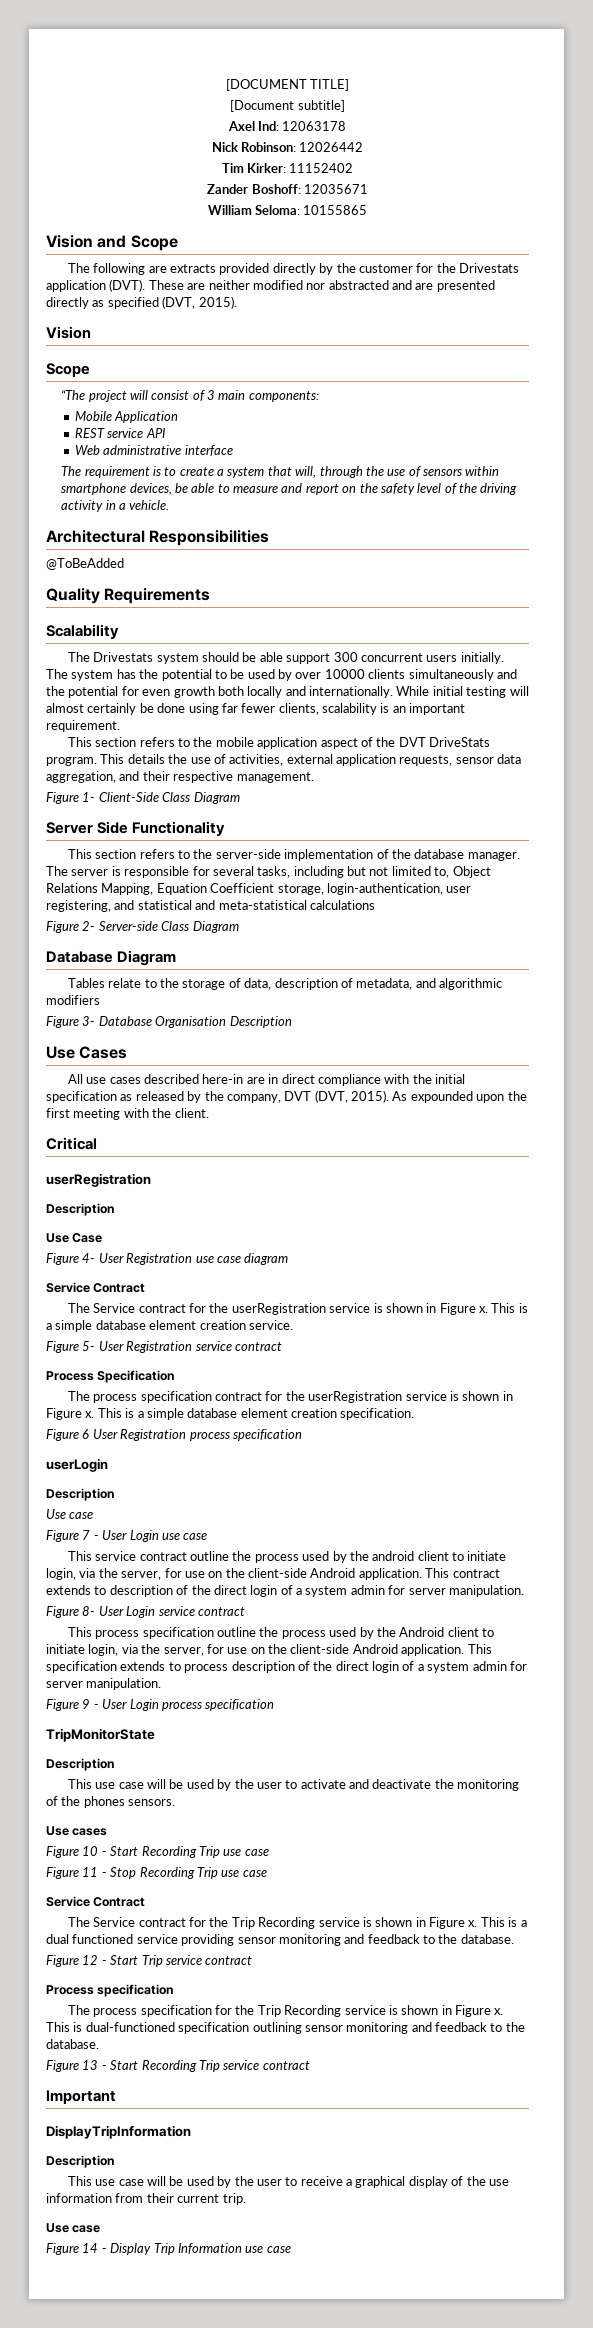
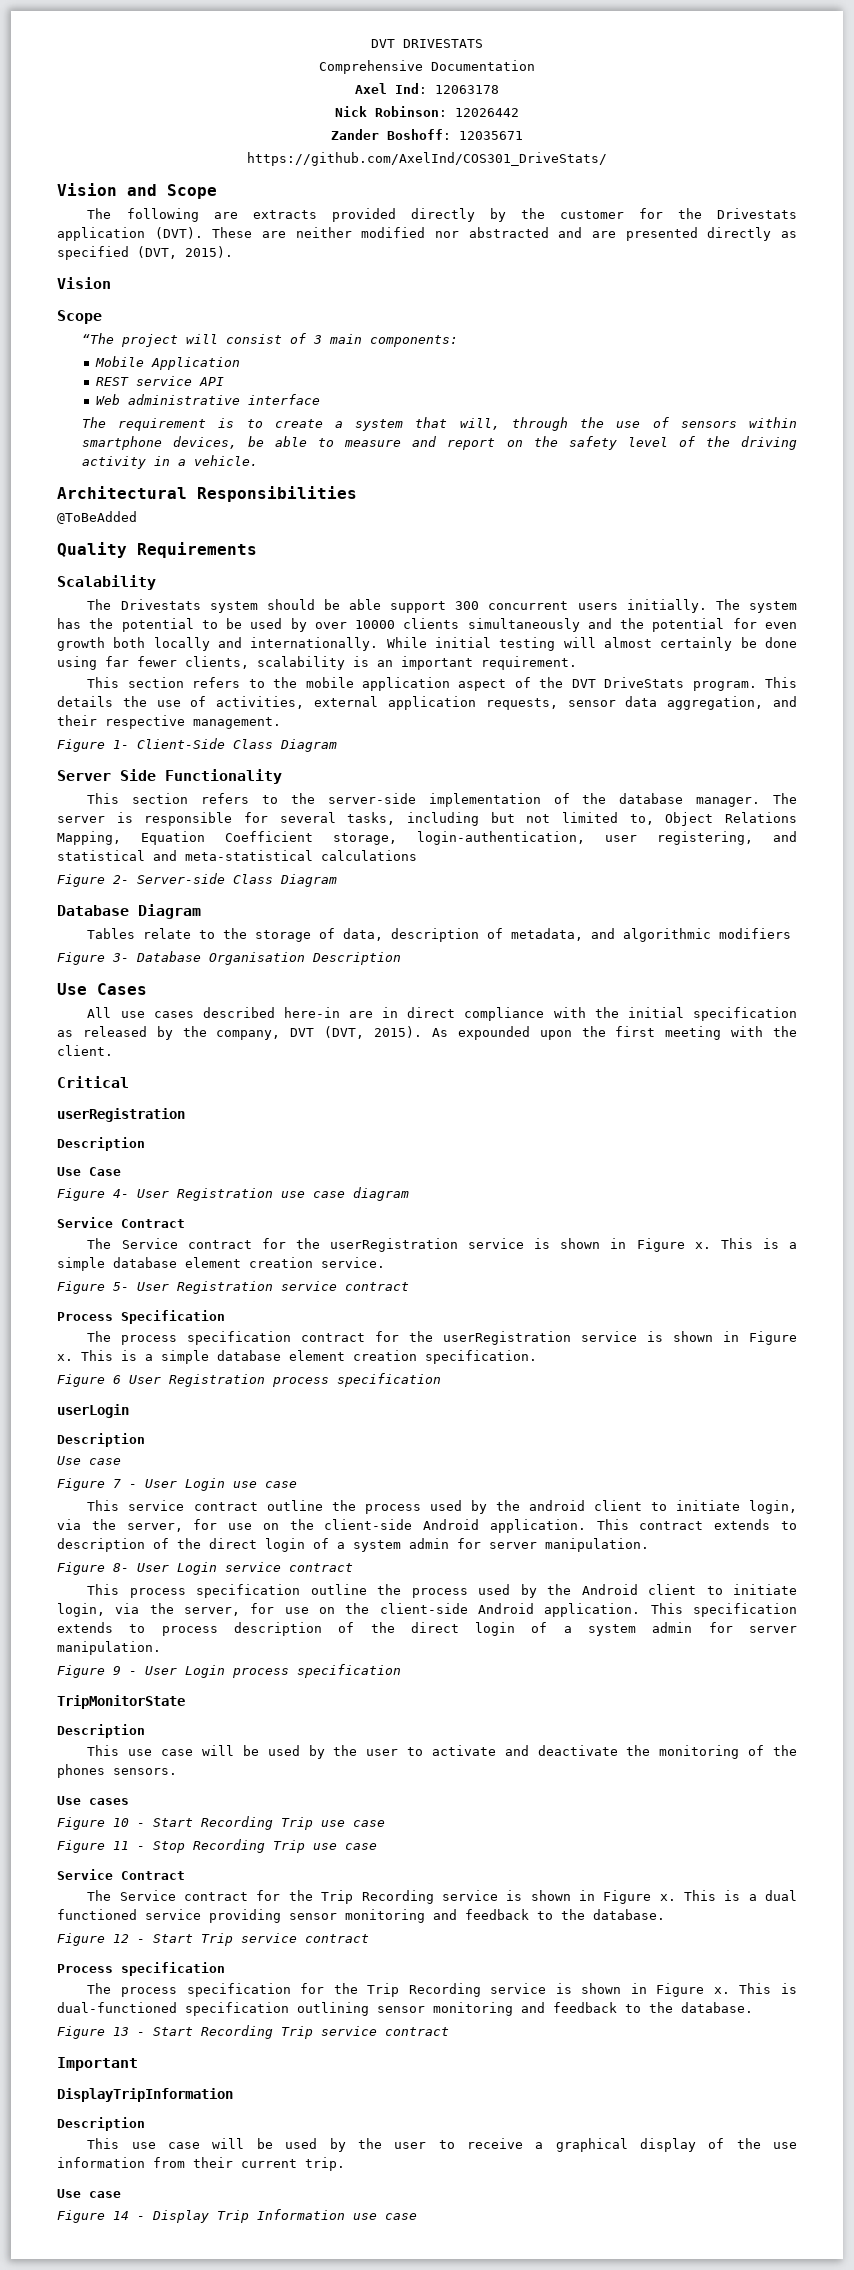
- [DOCUMENT TITLE]
- [Document subtitle]
+ DVT DRIVESTATS
+ Comprehensive Documentation
- Tim Kirker: 11152402
- William Seloma: 10155865
+ https://github.com/AxelInd/COS301_DriveStats/

